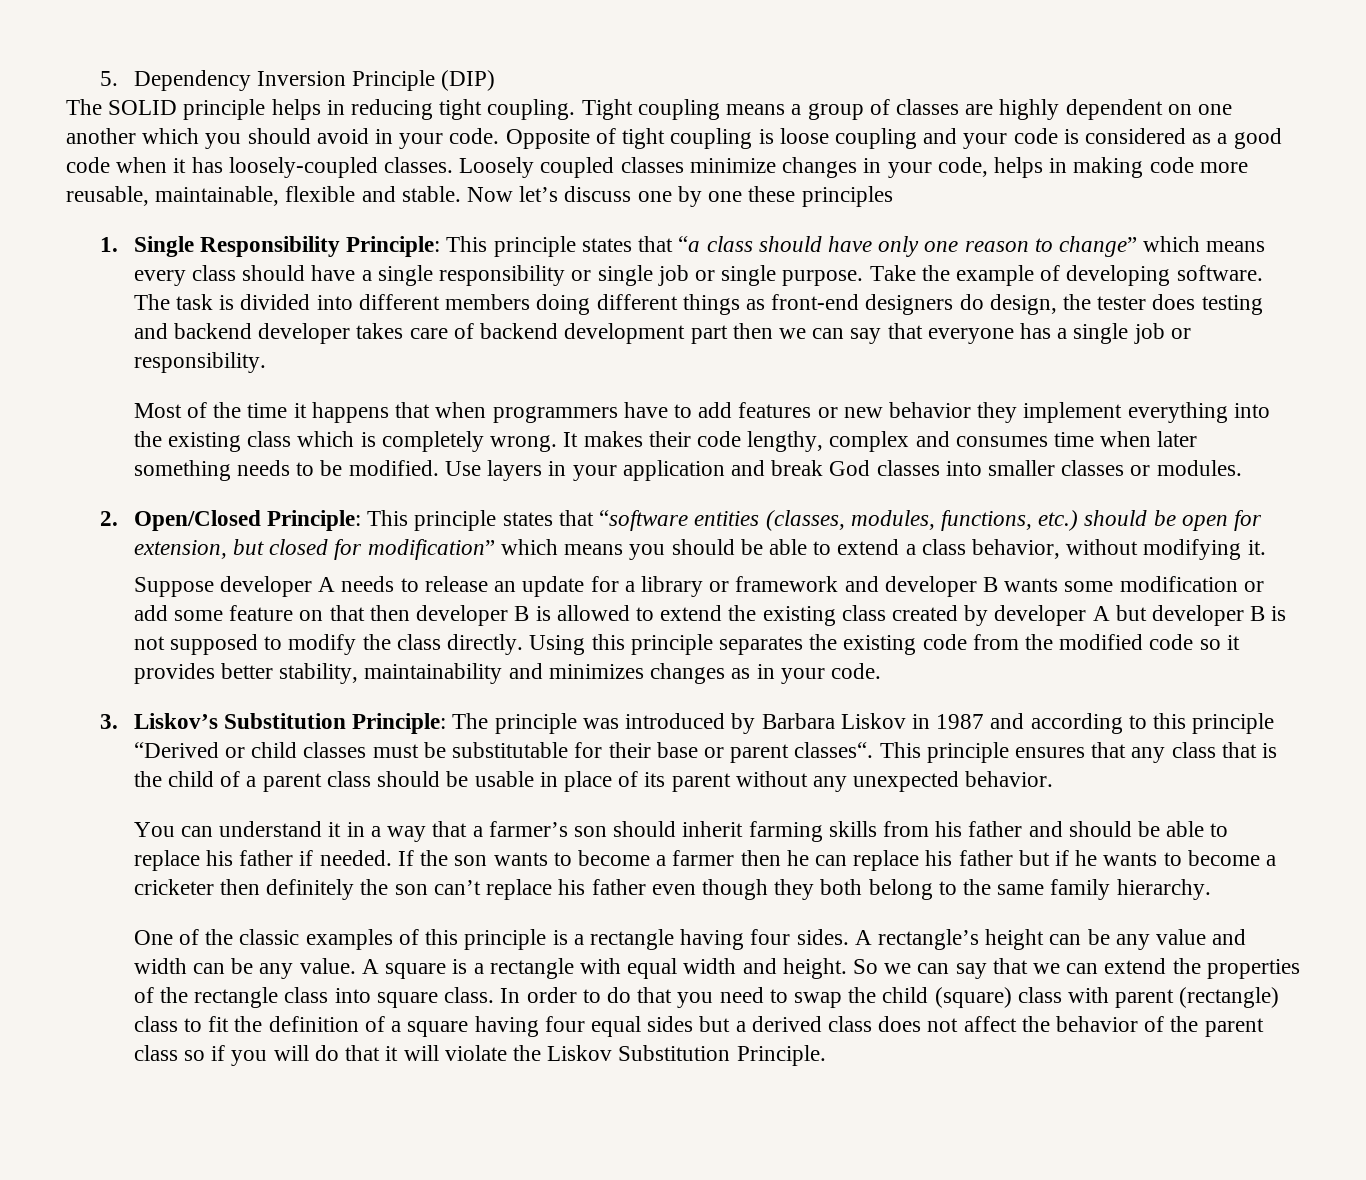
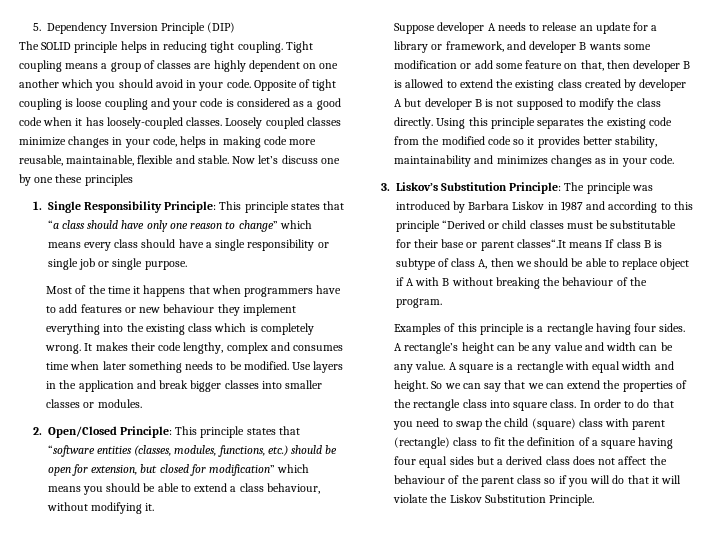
- Take the example of developing software. The task is divided into different members doing different things as front-end designers do design, the tester does testing and backend developer takes care of backend development part then we can say that everyone has a single job or responsibility.
- Most of the time it happens that when programmers have to add features or new behavior they implement everything into the existing class which is completely wrong.
+ Most of the time it happens that when programmers have to add features or new behaviour they implement everything into the existing class which is completely wrong.
- Use layers in your application and break God classes into smaller classes or modules.
+ Use layers in the application and break bigger classes into smaller classes or modules.
- 2. Open/Closed Principle: This principle states that “software entities (classes, modules, functions, etc.) should be open for extension, but closed for modification” which means you should be able to extend a class behavior, without modifying it.
+ 2. Open/Closed Principle: This principle states that “software entities (classes, modules, functions, etc.) should be open for extension, but closed for modification” which means you should be able to extend a class behaviour, without modifying it.
- Suppose developer A needs to release an update for a library or framework and developer B wants some modification or add some feature on that then developer B is allowed to extend the existing class created by developer A but developer B is not supposed to modify the class directly.
+ Suppose developer A needs to release an update for a library or framework, and developer B wants some modification or add some feature on that, then developer B is allowed to extend the existing class created by developer A but developer B is not supposed to modify the class directly.
- 3. Liskov’s Substitution Principle: The principle was introduced by Barbara Liskov in 1987 and according to this principle “Derived or child classes must be substitutable for their base or parent classes“. This principle ensures that any class that is the child of a parent class should be usable in place of its parent without any unexpected behavior.
- You can understand it in a way that a farmer’s son should inherit farming skills from his father and should be able to replace his father if needed. If the son wants to become a farmer then he can replace his father but if he wants to become a cricketer then definitely the son can’t replace his father even though they both belong to the same family hierarchy.
- One of the classic examples of this principle is a rectangle having four sides.
+ 3. Liskov’s Substitution Principle: The principle was introduced by Barbara Liskov in 1987 and according to this principle “Derived or child classes must be substitutable for their base or parent classes“.It means If class B is subtype of class A, then we should be able to replace object if A with B without breaking the behaviour of the program.
+ Examples of this principle is a rectangle having four sides.
- In order to do that you need to swap the child (square) class with parent (rectangle) class to fit the definition of a square having four equal sides but a derived class does not affect the behavior of the parent class so if you will do that it will violate the Liskov Substitution Principle.
+ In order to do that you need to swap the child (square) class with parent (rectangle) class to fit the definition of a square having four equal sides but a derived class does not affect the behaviour of the parent class so if you will do that it will violate the Liskov Substitution Principle.

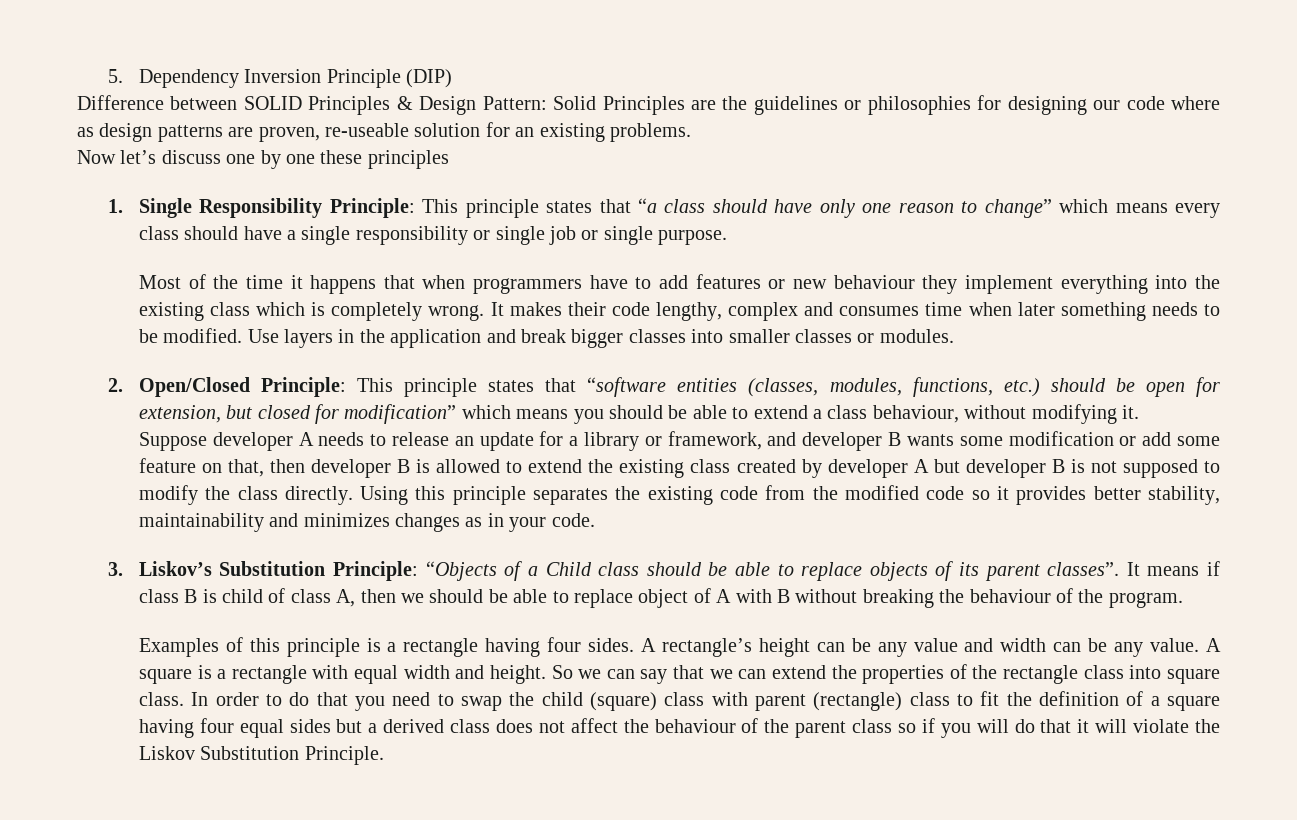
- The SOLID principle helps in reducing tight coupling. Tight coupling means a group of classes are highly dependent on one another which you should avoid in your code. Opposite of tight coupling is loose coupling and your code is considered as a good code when it has loosely-coupled classes. Loosely coupled classes minimize changes in your code, helps in making code more reusable, maintainable, flexible and stable. Now let’s discuss one by one these principles
+ Difference between SOLID Principles & Design Pattern: Solid Principles are the guidelines or philosophies for designing our code where as design patterns are proven, re-useable solution for an existing problems.
+ Now let’s discuss one by one these principles
- 3. Liskov’s Substitution Principle: The principle was introduced by Barbara Liskov in 1987 and according to this principle “Derived or child classes must be substitutable for their base or parent classes“.It means If class B is subtype of class A, then we should be able to replace object if A with B without breaking the behaviour of the program.
+ 3. Liskov’s Substitution Principle: “Objects of a Child class should be able to replace objects of its parent classes”. It means if class B is child of class A, then we should be able to replace object of A with B without breaking the behaviour of the program.

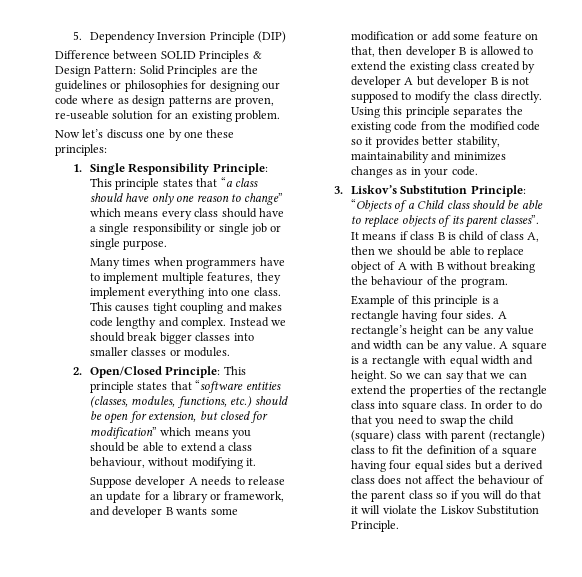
- Difference between SOLID Principles & Design Pattern: Solid Principles are the guidelines or philosophies for designing our code where as design patterns are proven, re-useable solution for an existing problems.
+ Difference between SOLID Principles & Design Pattern: Solid Principles are the guidelines or philosophies for designing our code where as design patterns are proven, re-useable solution for an existing problem.
- Now let’s discuss one by one these principles
+ Now let’s discuss one by one these principles:
- Most of the time it happens that when programmers have to add features or new behaviour they implement everything into the existing class which is completely wrong. It makes their code lengthy, complex and consumes time when later something needs to be modified. Use layers in the application and break bigger classes into smaller classes or modules.
+ Many times when programmers have to implement multiple features, they implement everything into one class. This causes tight coupling and makes code lengthy and complex. Instead we should break bigger classes into smaller classes or modules.
- Examples of this principle is a rectangle having four sides.
+ Example of this principle is a rectangle having four sides.

